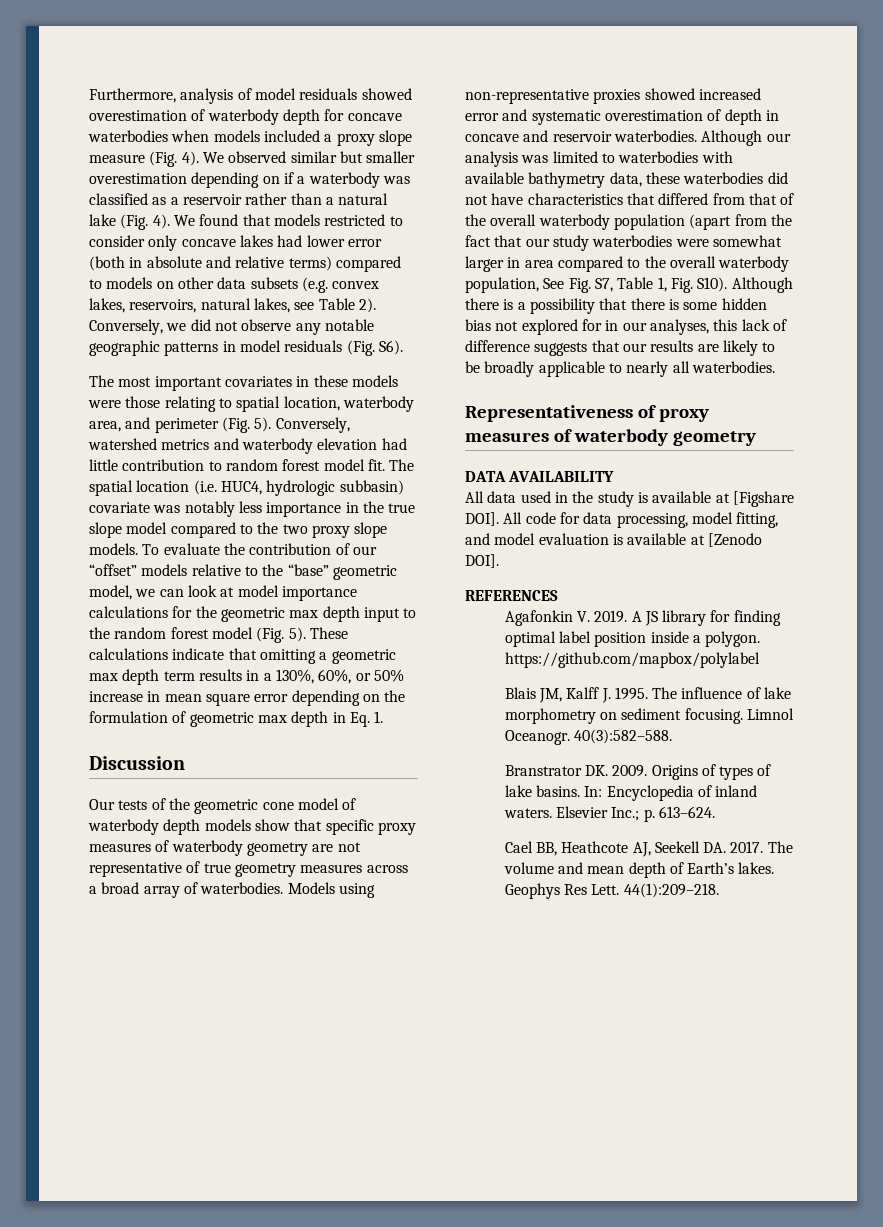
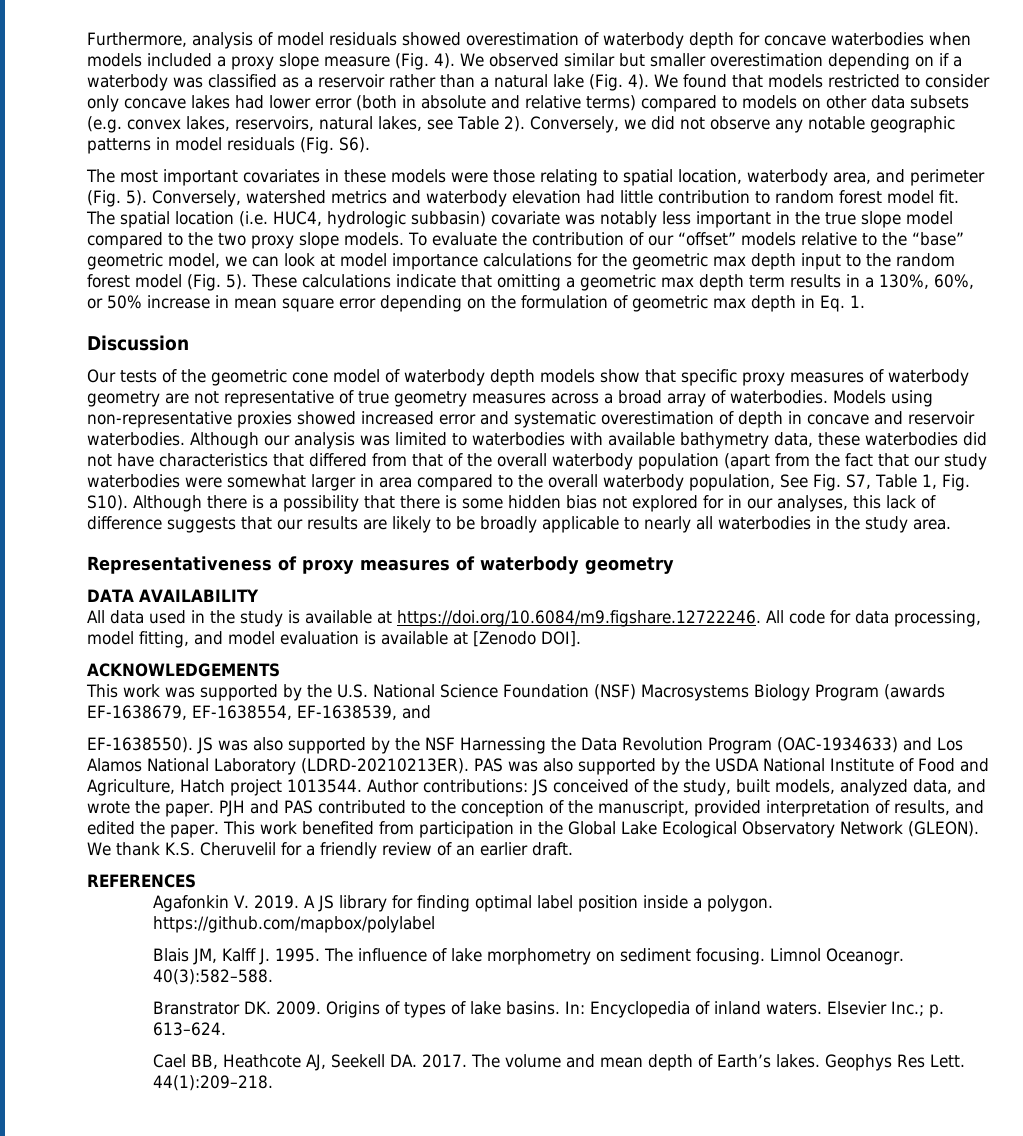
- The spatial location (i.e. HUC4, hydrologic subbasin) covariate was notably less importance in the true slope model compared to the two proxy slope models.
+ The spatial location (i.e. HUC4, hydrologic subbasin) covariate was notably less important in the true slope model compared to the two proxy slope models.
- Although there is a possibility that there is some hidden bias not explored for in our analyses, this lack of difference suggests that our results are likely to be broadly applicable to nearly all waterbodies.
+ Although there is a possibility that there is some hidden bias not explored for in our analyses, this lack of difference suggests that our results are likely to be broadly applicable to nearly all waterbodies in the study area.
- All data used in the study is available at [Figshare DOI]. All code for data processing, model fitting, and model evaluation is available at [Zenodo DOI].
+ All data used in the study is available at https://doi.org/10.6084/m9.figshare.12722246. All code for data processing, model fitting, and model evaluation is available at [Zenodo DOI].
+ ACKNOWLEDGEMENTS
+ This work was supported by the U.S. National Science Foundation (NSF) Macrosystems Biology Program (awards EF-1638679, EF-1638554, EF-1638539, and
+ EF-1638550). JS was also supported by the NSF Harnessing the Data Revolution Program (OAC-1934633) and Los Alamos National Laboratory (LDRD-20210213ER). PAS was also supported by the USDA National Institute of Food and Agriculture, Hatch project 1013544. Author contributions: JS conceived of the study, built models, analyzed data, and wrote the paper. PJH and PAS contributed to the conception of the manuscript, provided interpretation of results, and edited the paper. This work benefited from participation in the Global Lake Ecological Observatory Network (GLEON). We thank K.S. Cheruvelil for a friendly review of an earlier draft.

